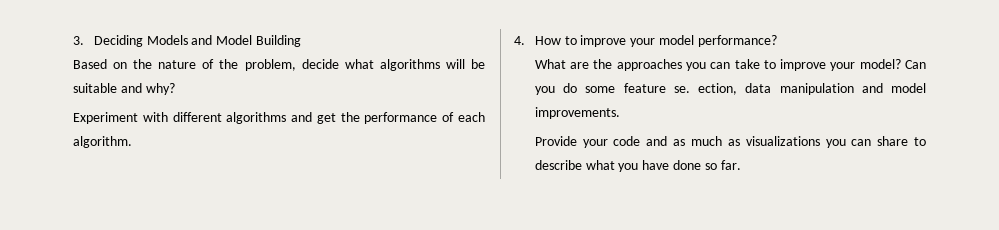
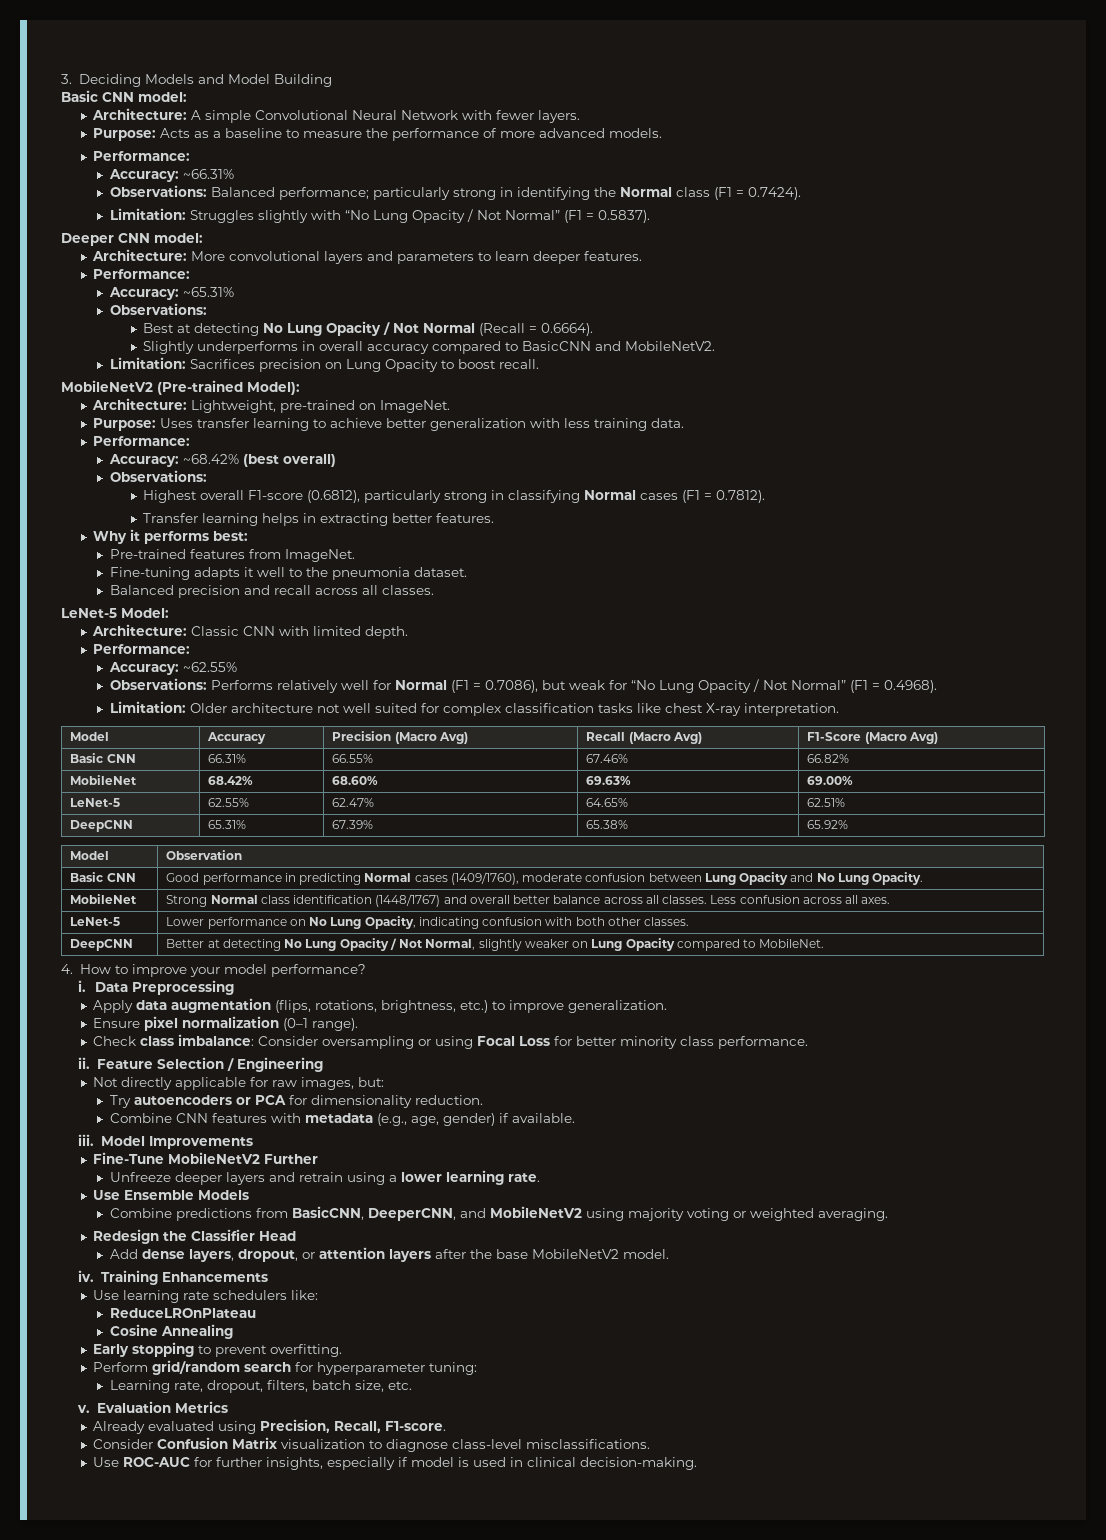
- Based on the nature of the problem, decide what algorithms will be suitable and why?
- Experiment with different algorithms and get the performance of each algorithm.
+ Basic CNN model:
+ Architecture: A simple Convolutional Neural Network with fewer layers.
+ Purpose: Acts as a baseline to measure the performance of more advanced models.
+ Performance:
+ Accuracy: ~66.31%
+ Observations: Balanced performance; particularly strong in identifying the Normal class (F1 = 0.7424).
+ Limitation: Struggles slightly with “No Lung Opacity / Not Normal” (F1 = 0.5837).
+ Deeper CNN model:
+ Architecture: More convolutional layers and parameters to learn deeper features.
+ Performance:
+ Accuracy: ~65.31%
+ Observations:
+ Best at detecting No Lung Opacity / Not Normal (Recall = 0.6664).
+ Slightly underperforms in overall accuracy compared to BasicCNN and MobileNetV2.
+ Limitation: Sacrifices precision on Lung Opacity to boost recall.
+ MobileNetV2 (Pre-trained Model):
+ Architecture: Lightweight, pre-trained on ImageNet.
+ Purpose: Uses transfer learning to achieve better generalization with less training data.
+ Performance:
+ Accuracy: ~68.42% (best overall)
+ Observations:
+ Highest overall F1-score (0.6812), particularly strong in classifying Normal cases (F1 = 0.7812).
+ Transfer learning helps in extracting better features.
+ Why it performs best:
+ Pre-trained features from ImageNet.
+ Fine-tuning adapts it well to the pneumonia dataset.
+ Balanced precision and recall across all classes.
+ LeNet-5 Model:
+ Architecture: Classic CNN with limited depth.
+ Performance:
+ Accuracy: ~62.55%
+ Observations: Performs relatively well for Normal (F1 = 0.7086), but weak for “No Lung Opacity / Not Normal” (F1 = 0.4968).
+ Limitation: Older architecture not well suited for complex classification tasks like chest X-ray interpretation.
+ Model | Accuracy | Precision (Macro Avg) | Recall (Macro Avg) | F1-Score (Macro Avg)
+ Basic CNN | 66.31% | 66.55% | 67.46% | 66.82%
+ MobileNet | 68.42% | 68.60% | 69.63% | 69.00%
+ LeNet-5 | 62.55% | 62.47% | 64.65% | 62.51%
+ DeepCNN | 65.31% | 67.39% | 65.38% | 65.92%
+ Model | Observation
+ Basic CNN | Good performance in predicting Normal cases (1409/1760), moderate confusion between Lung Opacity and No Lung Opacity.
+ MobileNet | Strong Normal class identification (1448/1767) and overall better balance across all classes. Less confusion across all axes.
+ LeNet-5 | Lower performance on No Lung Opacity, indicating confusion with both other classes.
+ DeepCNN | Better at detecting No Lung Opacity / Not Normal, slightly weaker on Lung Opacity compared to MobileNet.
- What are the approaches you can take to improve your model? Can you do some feature se. ection, data manipulation and model improvements.
- Provide your code and as much as visualizations you can share to describe what you have done so far.
+ i. Data Preprocessing
+ Apply data augmentation (flips, rotations, brightness, etc.) to improve generalization.
+ Ensure pixel normalization (0–1 range).
+ Check class imbalance: Consider oversampling or using Focal Loss for better minority class performance.
+ ii. Feature Selection / Engineering
+ Not directly applicable for raw images, but:
+ Try autoencoders or PCA for dimensionality reduction.
+ Combine CNN features with metadata (e.g., age, gender) if available.
+ iii. Model Improvements
+ Fine-Tune MobileNetV2 Further
+ Unfreeze deeper layers and retrain using a lower learning rate.
+ Use Ensemble Models
+ Combine predictions from BasicCNN, DeeperCNN, and MobileNetV2 using majority voting or weighted averaging.
+ Redesign the Classifier Head
+ Add dense layers, dropout, or attention layers after the base MobileNetV2 model.
+ iv. Training Enhancements
+ Use learning rate schedulers like:
+ ReduceLROnPlateau
+ Cosine Annealing
+ Early stopping to prevent overfitting.
+ Perform grid/random search for hyperparameter tuning:
+ Learning rate, dropout, filters, batch size, etc.
+ v. Evaluation Metrics
+ Already evaluated using Precision, Recall, F1-score.
+ Consider Confusion Matrix visualization to diagnose class-level misclassifications.
+ Use ROC-AUC for further insights, especially if model is used in clinical decision-making.

